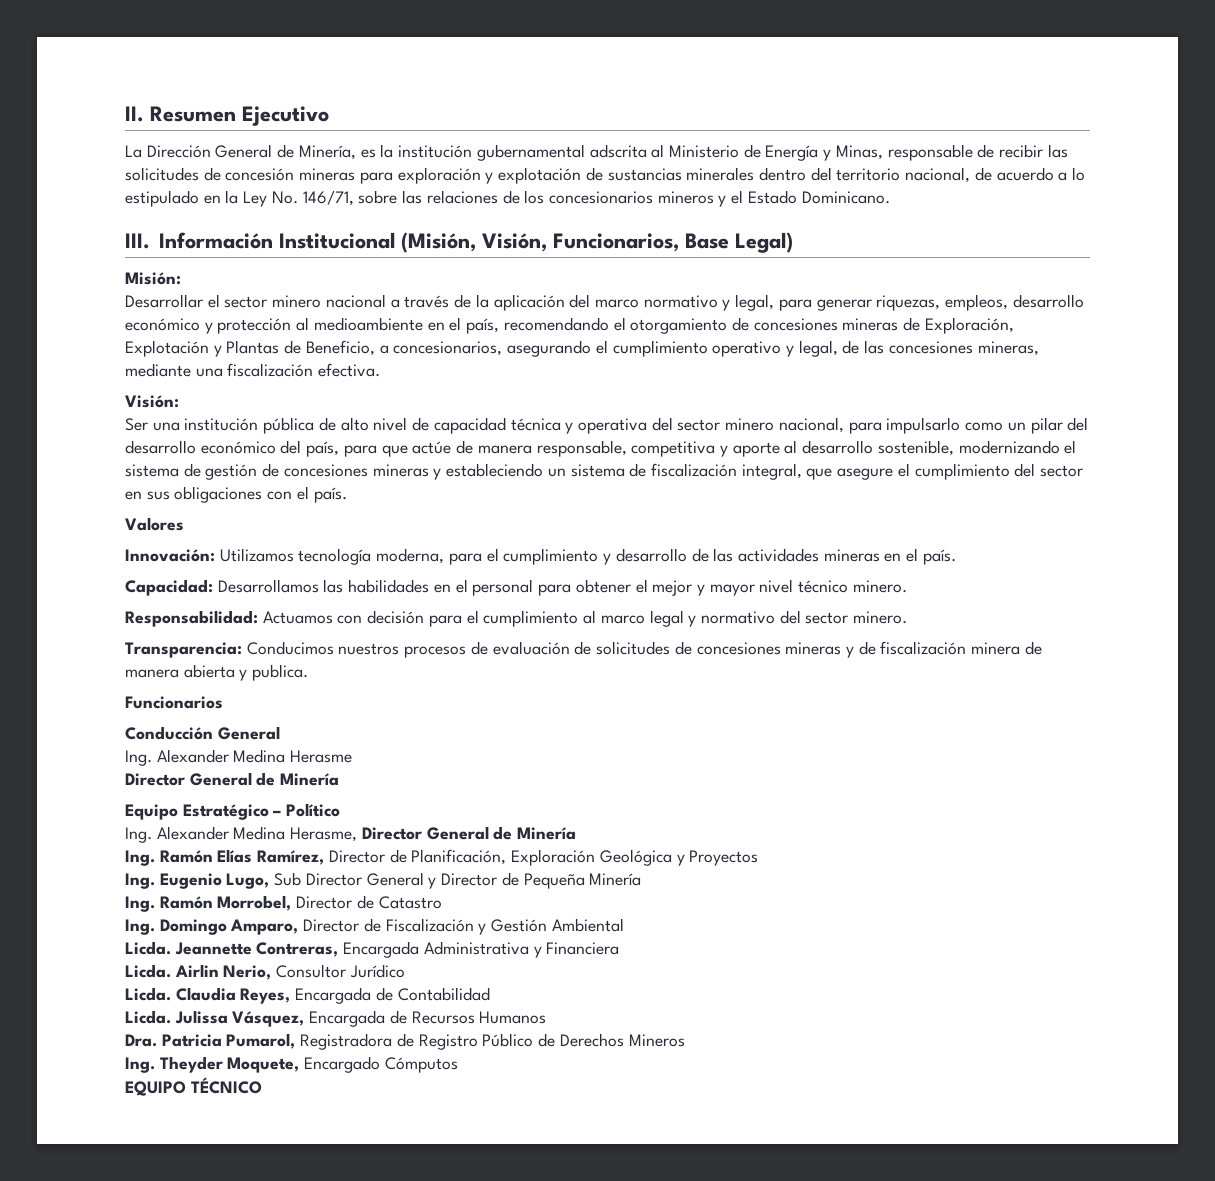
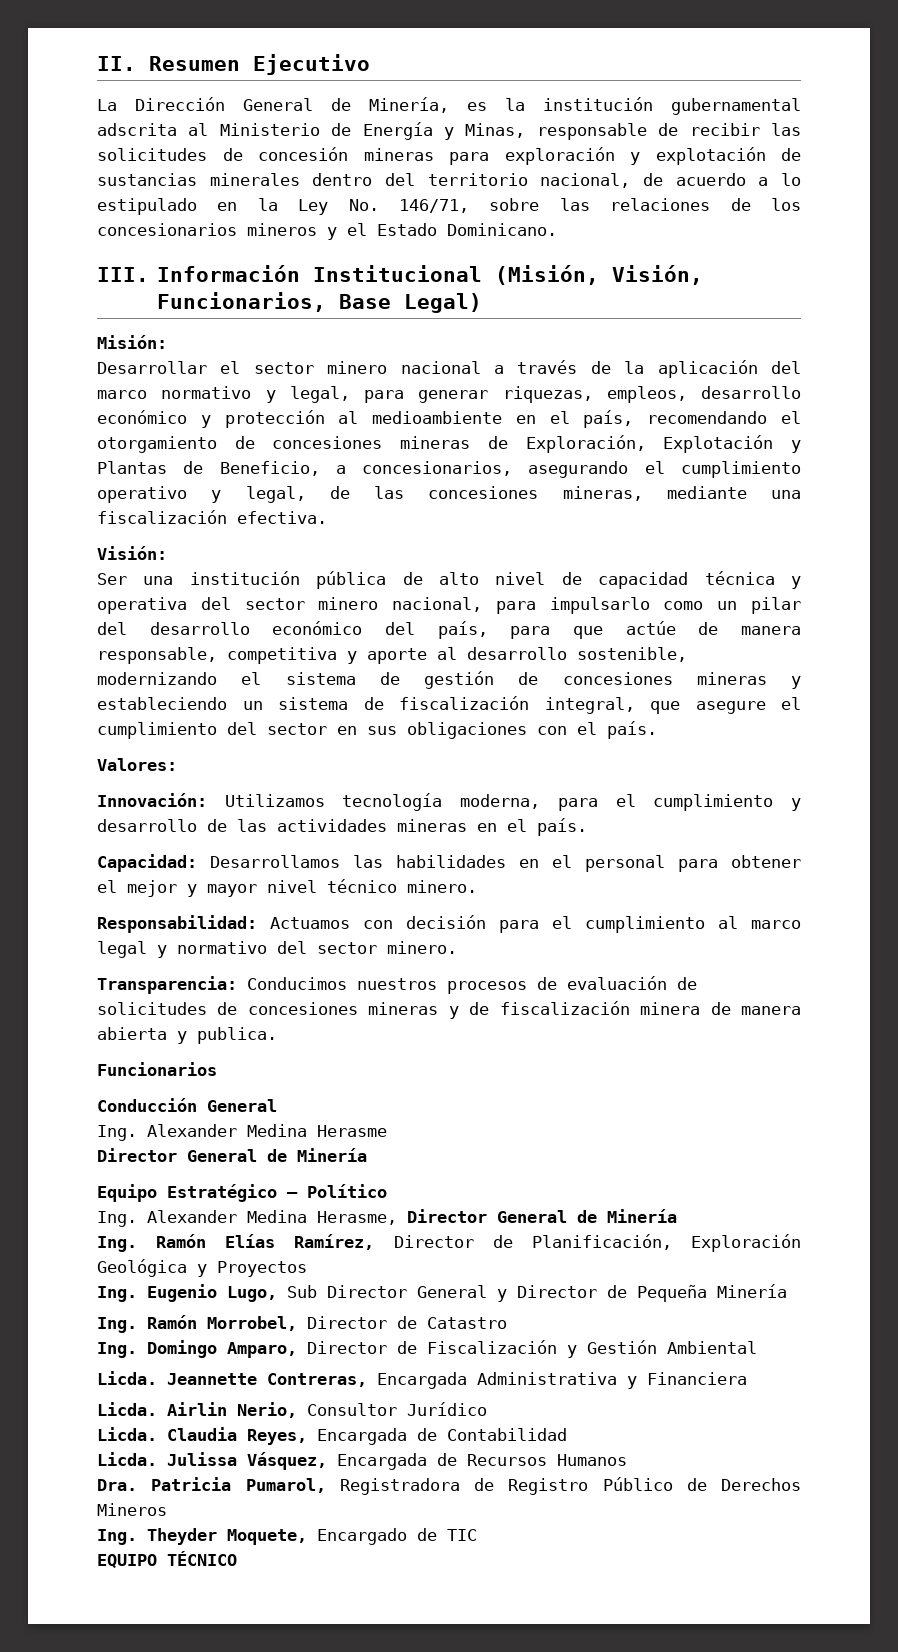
- Valores
+ Valores:
- Ing. Theyder Moquete, Encargado Cómputos
+ Ing. Theyder Moquete, Encargado de TIC

